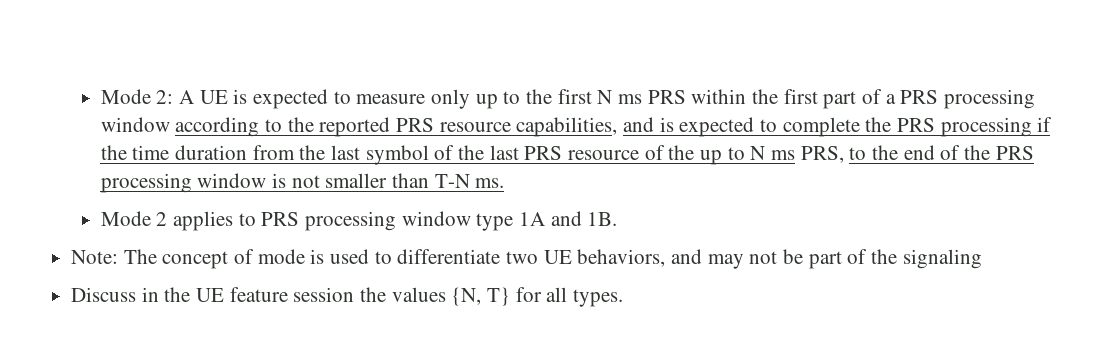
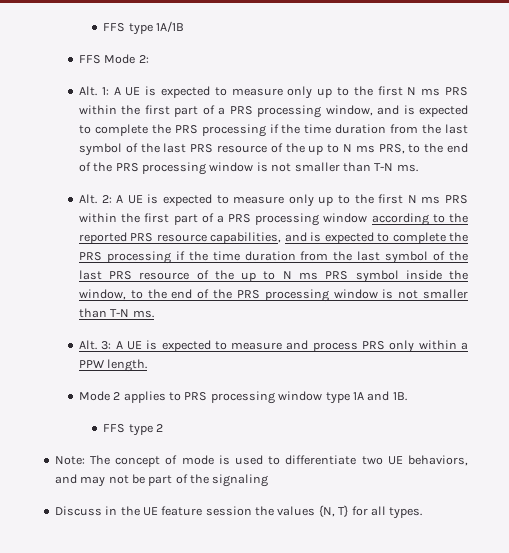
- Mode 2:
+ FFS type 1A/1B
+ FFS Mode 2:
+ Alt. 1: A UE is expected to measure only up to the first N ms PRS within the first part of a PRS processing window, and is expected to complete the PRS processing if the time duration from the last symbol of the last PRS resource of the up to N ms PRS, to the end of the PRS processing window is not smaller than T-N ms.
+ Alt. 2:
- A UE is expected to measure only up to the first N ms PRS within the first part of a PRS processing window according to the reported PRS resource capabilities, and is expected to complete the PRS processing if the time duration from the last symbol of the last PRS resource of the up to N ms PRS, to the end of the PRS processing window is not smaller than T-N ms.
+ A UE is expected to measure only up to the first N ms PRS within the first part of a PRS processing window according to the reported PRS resource capabilities, and is expected to complete the PRS processing if the time duration from the last symbol of the last PRS resource of the up to N ms PRS symbol inside the window, to the end of the PRS processing window is not smaller than T-N ms.
+ Alt. 3: A UE is expected to measure and process PRS only within a PPW length.
+ FFS type 2

